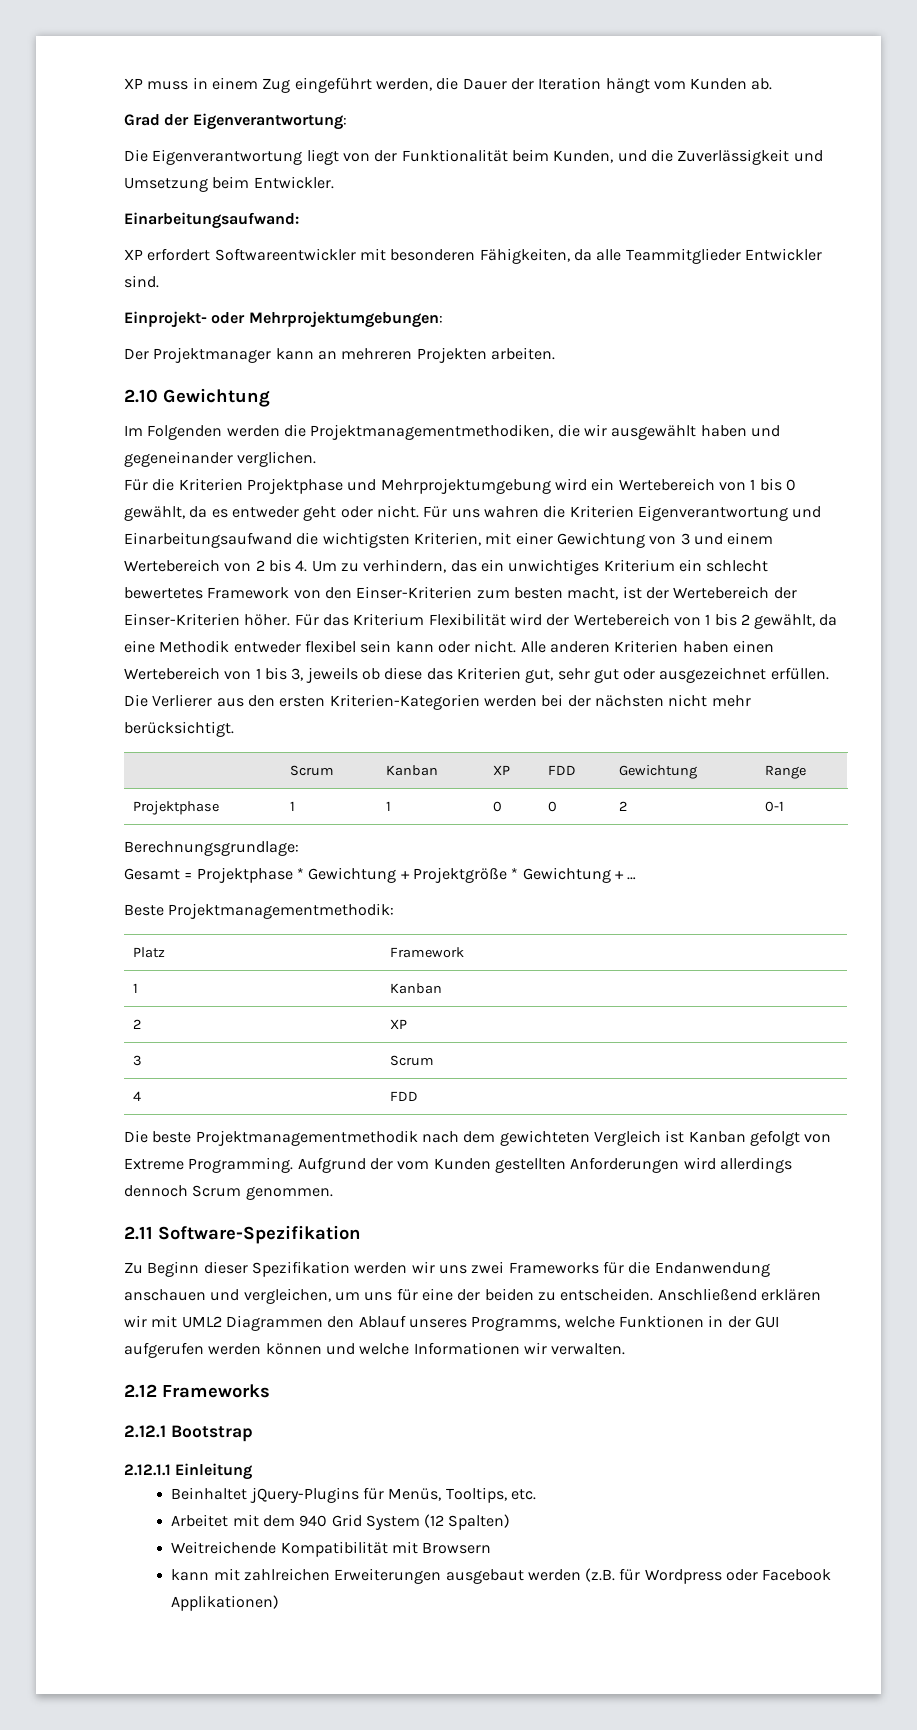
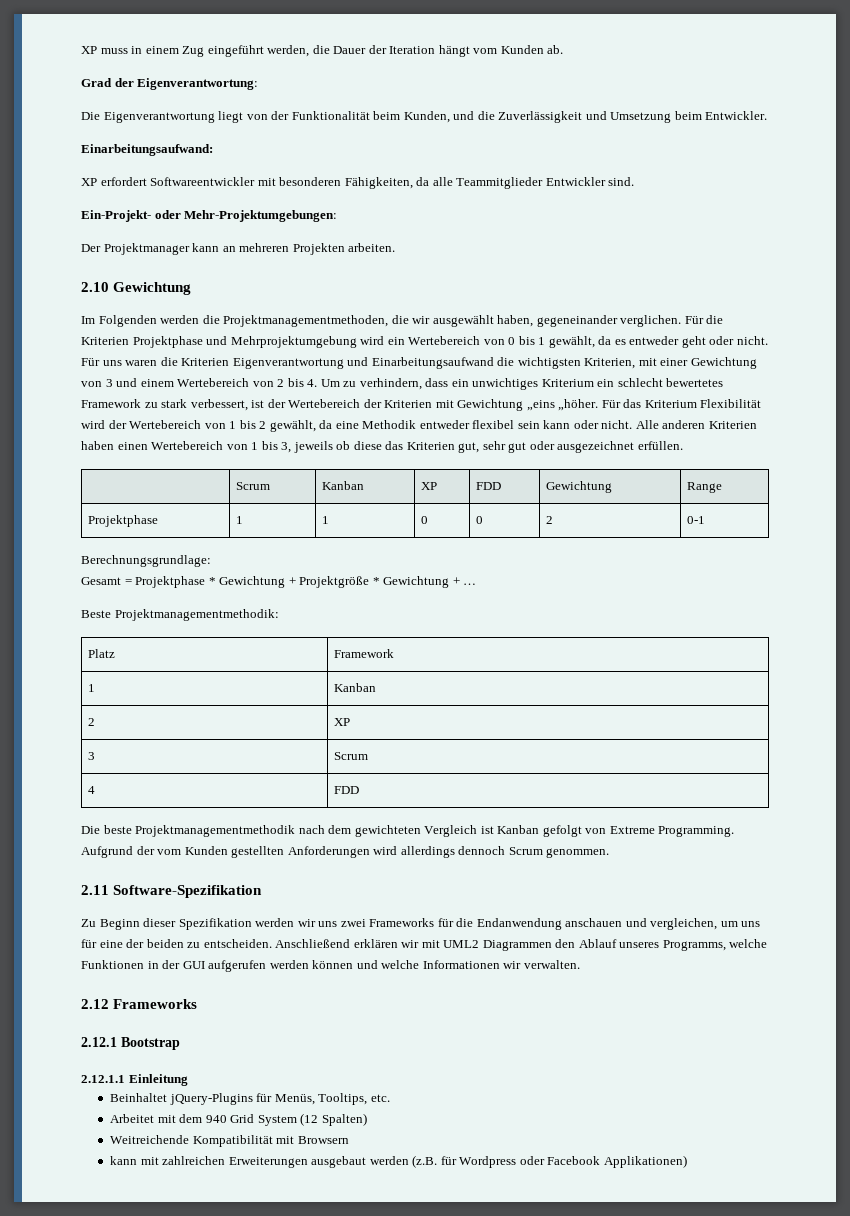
- Einprojekt- oder Mehrprojektumgebungen:
+ Ein-Projekt- oder Mehr-Projektumgebungen:
- Im Folgenden werden die Projektmanagementmethodiken, die wir ausgewählt haben und gegeneinander verglichen.
- Für die Kriterien Projektphase und Mehrprojektumgebung wird ein Wertebereich von 1 bis 0 gewählt, da es entweder geht oder nicht.
+ Im Folgenden werden die Projektmanagementmethoden, die wir ausgewählt haben, gegeneinander verglichen. Für die Kriterien Projektphase und Mehrprojektumgebung wird ein Wertebereich von 0 bis 1 gewählt, da es entweder geht oder nicht.
- Für uns wahren die Kriterien Eigenverantwortung und Einarbeitungsaufwand die wichtigsten Kriterien, mit einer Gewichtung von 3 und einem Wertebereich von 2 bis 4. Um zu verhindern, das ein unwichtiges Kriterium ein schlecht bewertetes Framework von den Einser-Kriterien zum besten macht, ist der Wertebereich der Einser-Kriterien höher.
+ Für uns waren die Kriterien Eigenverantwortung und Einarbeitungsaufwand die wichtigsten Kriterien, mit einer Gewichtung von 3 und einem Wertebereich von 2 bis 4. Um zu verhindern, dass ein unwichtiges Kriterium ein schlecht bewertetes Framework zu stark verbessert, ist der Wertebereich der Kriterien mit Gewichtung „eins „höher.
- Die Verlierer aus den ersten Kriterien-Kategorien werden bei der nächsten nicht mehr berücksichtigt.

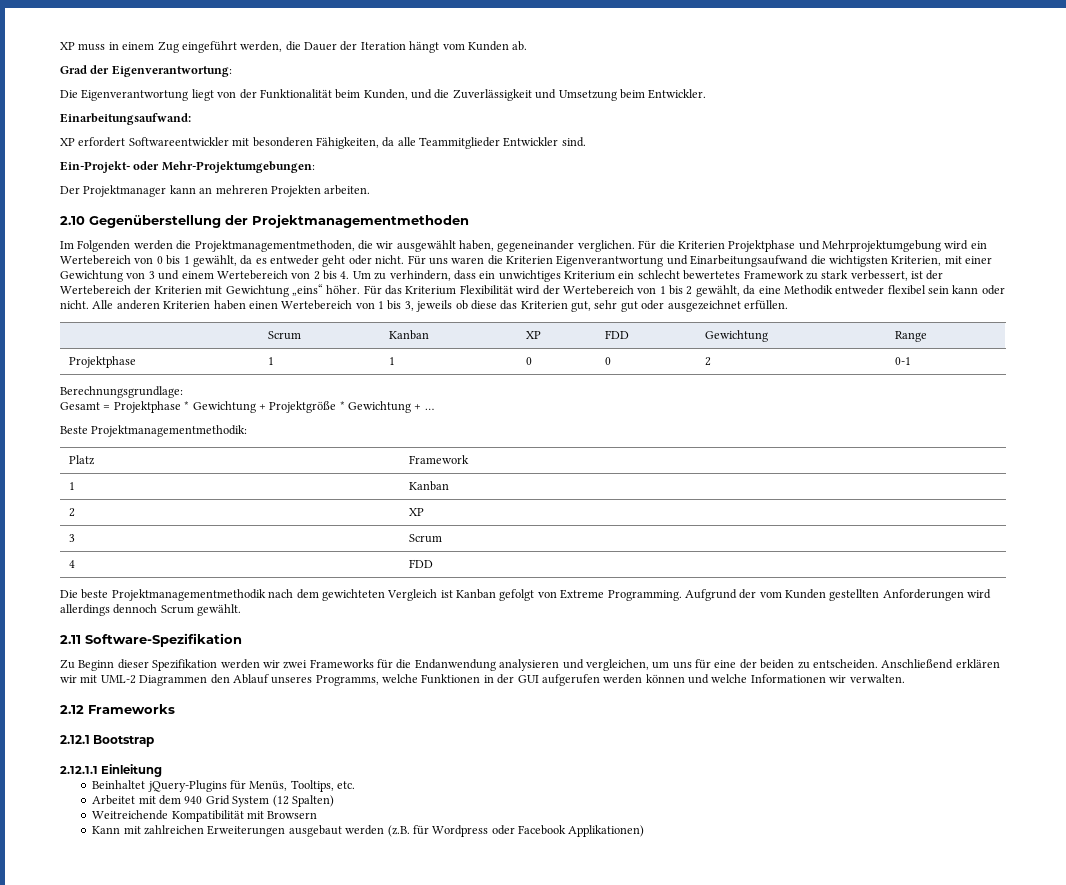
- 2.10 Gewichtung
+ 2.10 Gegenüberstellung der Projektmanagementmethoden
- Für uns waren die Kriterien Eigenverantwortung und Einarbeitungsaufwand die wichtigsten Kriterien, mit einer Gewichtung von 3 und einem Wertebereich von 2 bis 4. Um zu verhindern, dass ein unwichtiges Kriterium ein schlecht bewertetes Framework zu stark verbessert, ist der Wertebereich der Kriterien mit Gewichtung „eins „höher.
+ Für uns waren die Kriterien Eigenverantwortung und Einarbeitungsaufwand die wichtigsten Kriterien, mit einer Gewichtung von 3 und einem Wertebereich von 2 bis 4. Um zu verhindern, dass ein unwichtiges Kriterium ein schlecht bewertetes Framework zu stark verbessert, ist der Wertebereich der Kriterien mit Gewichtung „eins“ höher.
- Aufgrund der vom Kunden gestellten Anforderungen wird allerdings dennoch Scrum genommen.
+ Aufgrund der vom Kunden gestellten Anforderungen wird allerdings dennoch Scrum gewählt.
- Zu Beginn dieser Spezifikation werden wir uns zwei Frameworks für die Endanwendung anschauen und vergleichen, um uns für eine der beiden zu entscheiden.
+ Zu Beginn dieser Spezifikation werden wir zwei Frameworks für die Endanwendung analysieren und vergleichen, um uns für eine der beiden zu entscheiden.
- Anschließend erklären wir mit UML2 Diagrammen den Ablauf unseres Programms, welche Funktionen in der GUI aufgerufen werden können und welche Informationen wir verwalten.
+ Anschließend erklären wir mit UML-2 Diagrammen den Ablauf unseres Programms, welche Funktionen in der GUI aufgerufen werden können und welche Informationen wir verwalten.
- kann mit zahlreichen Erweiterungen ausgebaut werden (z.B. für Wordpress oder Facebook Applikationen)
+ Kann mit zahlreichen Erweiterungen ausgebaut werden (z.B. für Wordpress oder Facebook Applikationen)

